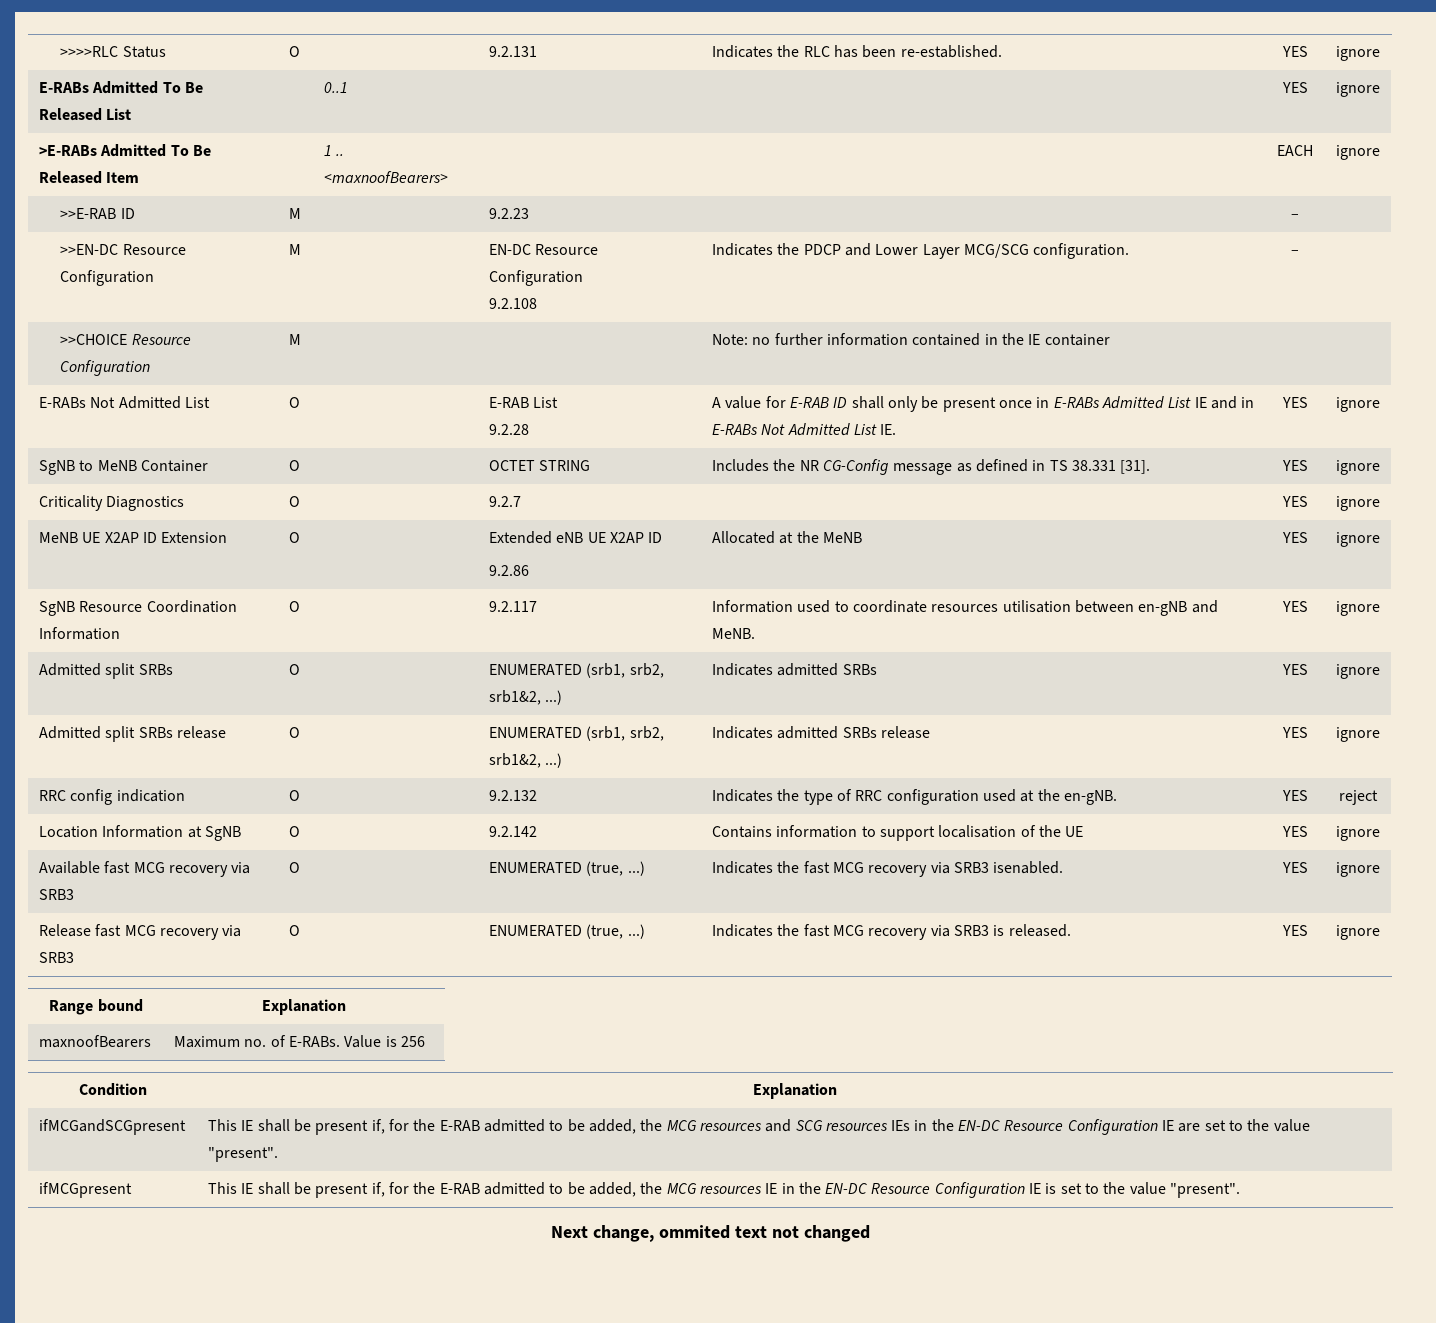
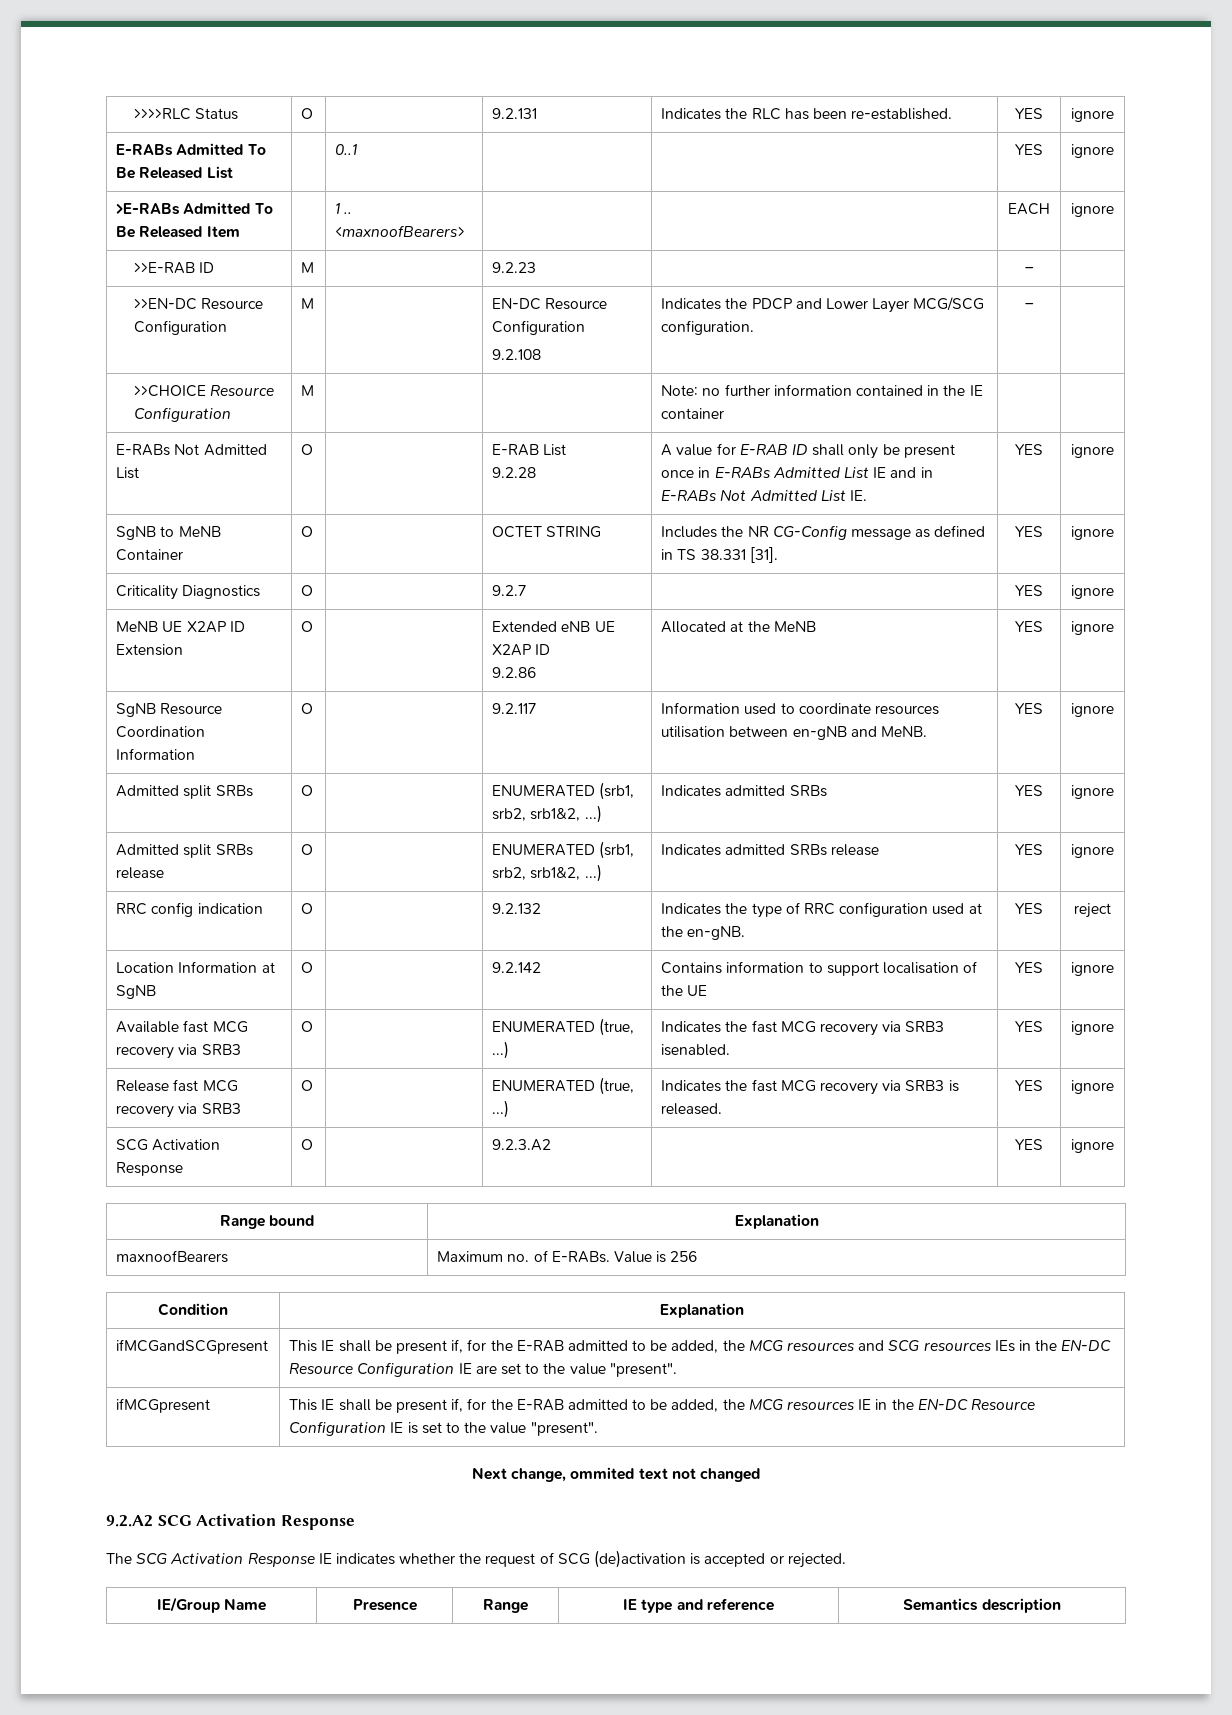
+ SCG Activation Response | O | | 9.2.3.A2 | | YES | ignore
+ 9.2.A2 SCG Activation Response
+ The SCG Activation Response IE indicates whether the request of SCG (de)activation is accepted or rejected.
+ IE/Group Name | Presence | Range | IE type and reference | Semantics description

